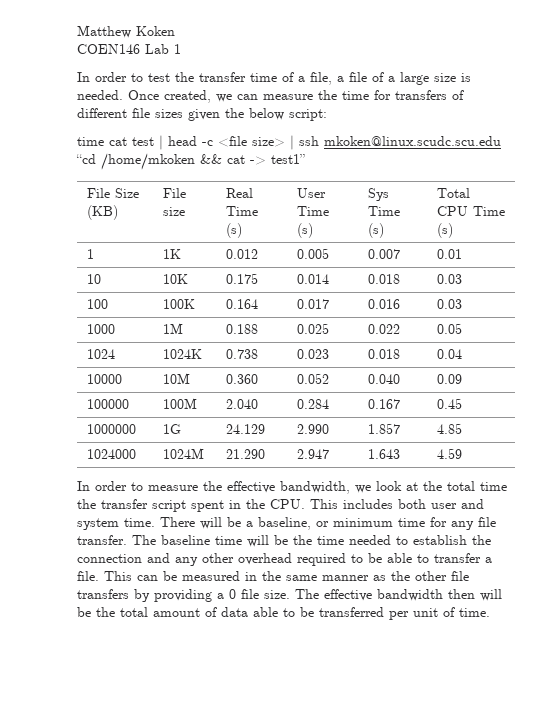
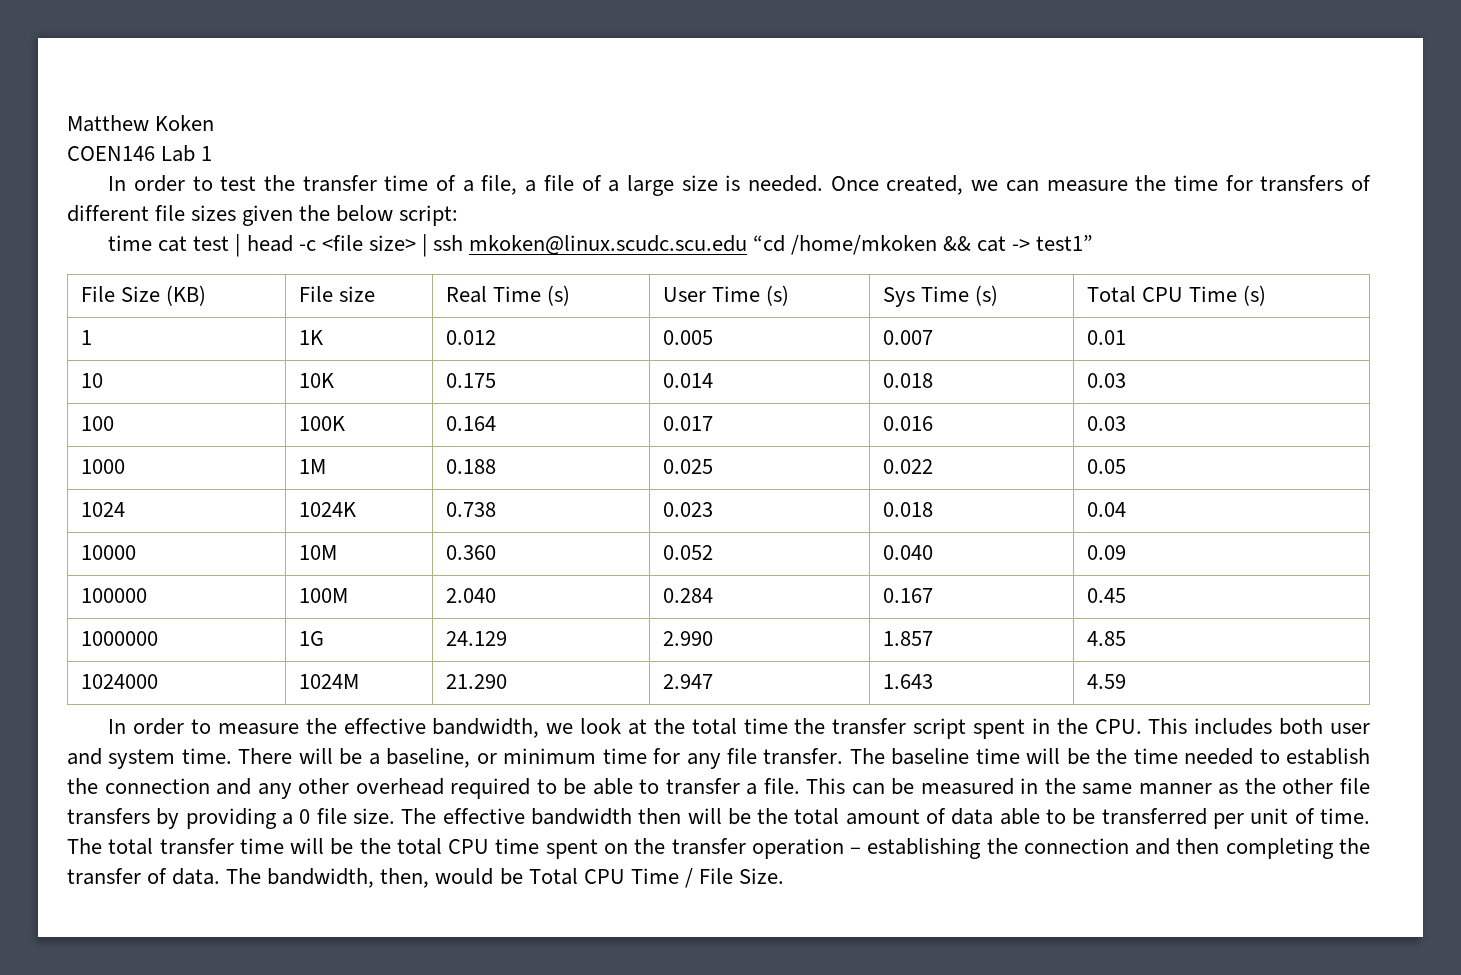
+ The total transfer time will be the total CPU time spent on the transfer operation – establishing the connection and then completing the transfer of data. The bandwidth, then, would be Total CPU Time / File Size.

